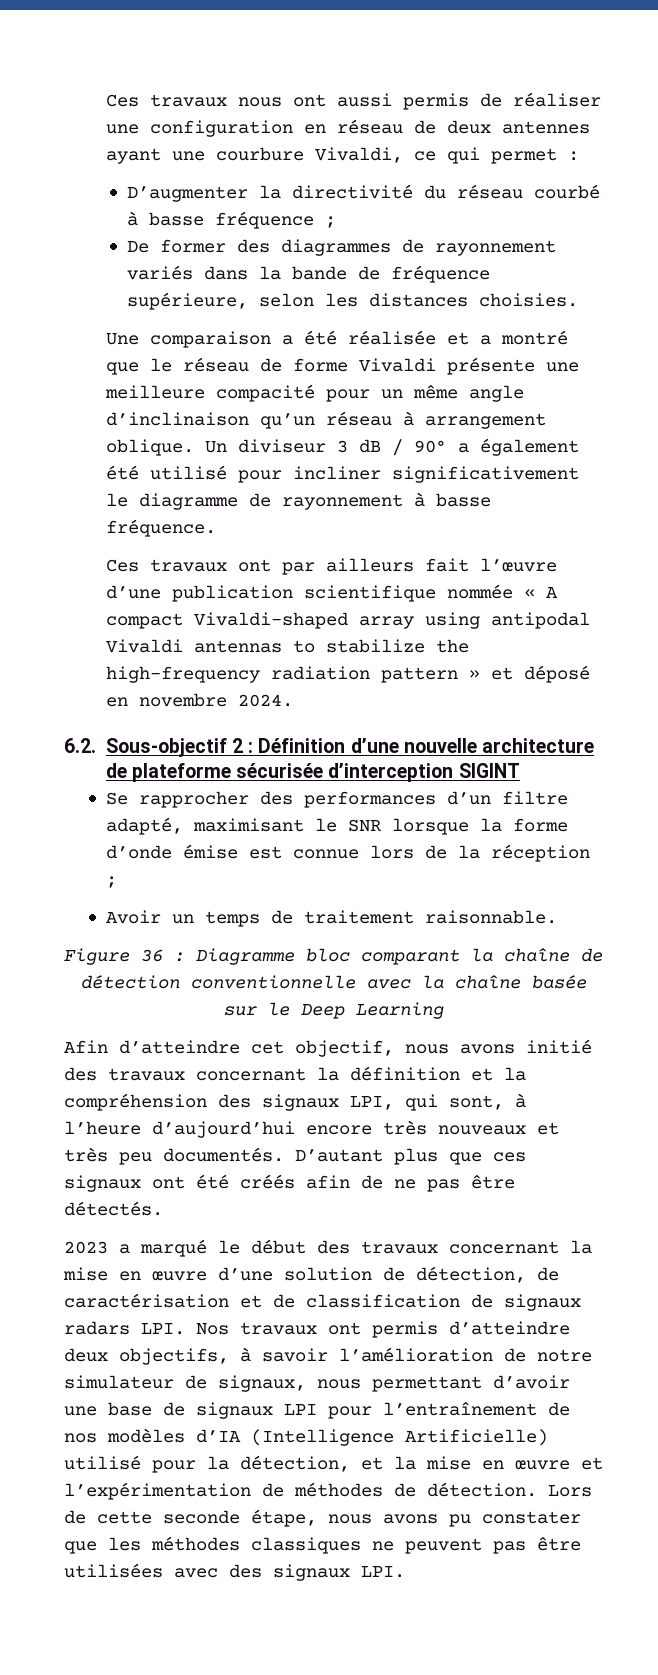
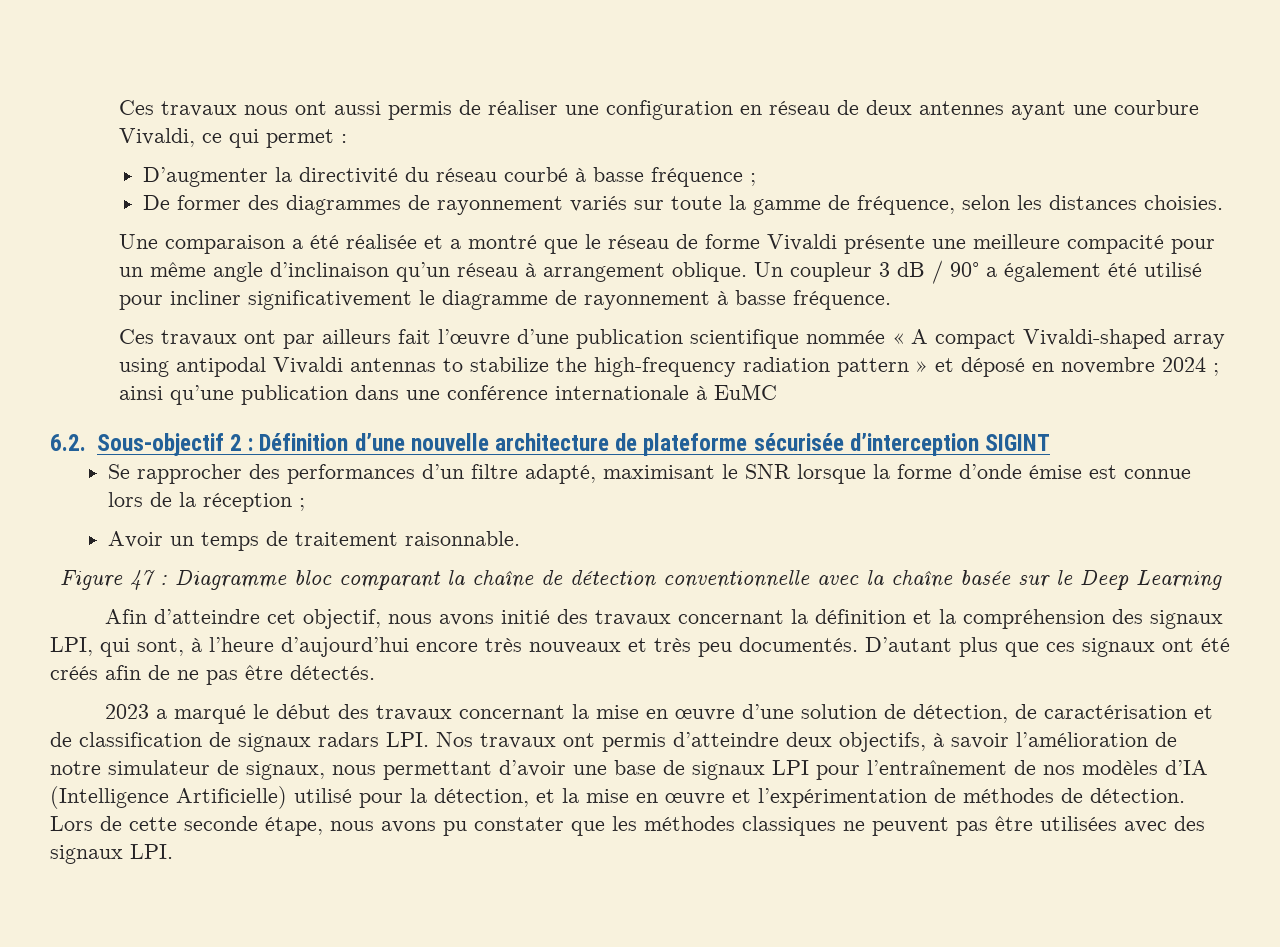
- De former des diagrammes de rayonnement variés dans la bande de fréquence supérieure, selon les distances choisies.
+ De former des diagrammes de rayonnement variés sur toute la gamme de fréquence, selon les distances choisies.
- Un diviseur 3 dB / 90° a également été utilisé pour incliner significativement le diagramme de rayonnement à basse fréquence.
+ Un coupleur 3 dB / 90° a également été utilisé pour incliner significativement le diagramme de rayonnement à basse fréquence.
- Ces travaux ont par ailleurs fait l’œuvre d’une publication scientifique nommée « A compact Vivaldi-shaped array using antipodal Vivaldi antennas to stabilize the high-frequency radiation pattern » et déposé en novembre 2024.
+ Ces travaux ont par ailleurs fait l’œuvre d’une publication scientifique nommée « A compact Vivaldi-shaped array using antipodal Vivaldi antennas to stabilize the high-frequency radiation pattern » et déposé en novembre 2024 ; ainsi qu’une publication dans une conférence internationale à EuMC
- Figure 36 : Diagramme bloc comparant la chaîne de détection conventionnelle avec la chaîne basée sur le Deep Learning
+ Figure 47 : Diagramme bloc comparant la chaîne de détection conventionnelle avec la chaîne basée sur le Deep Learning

